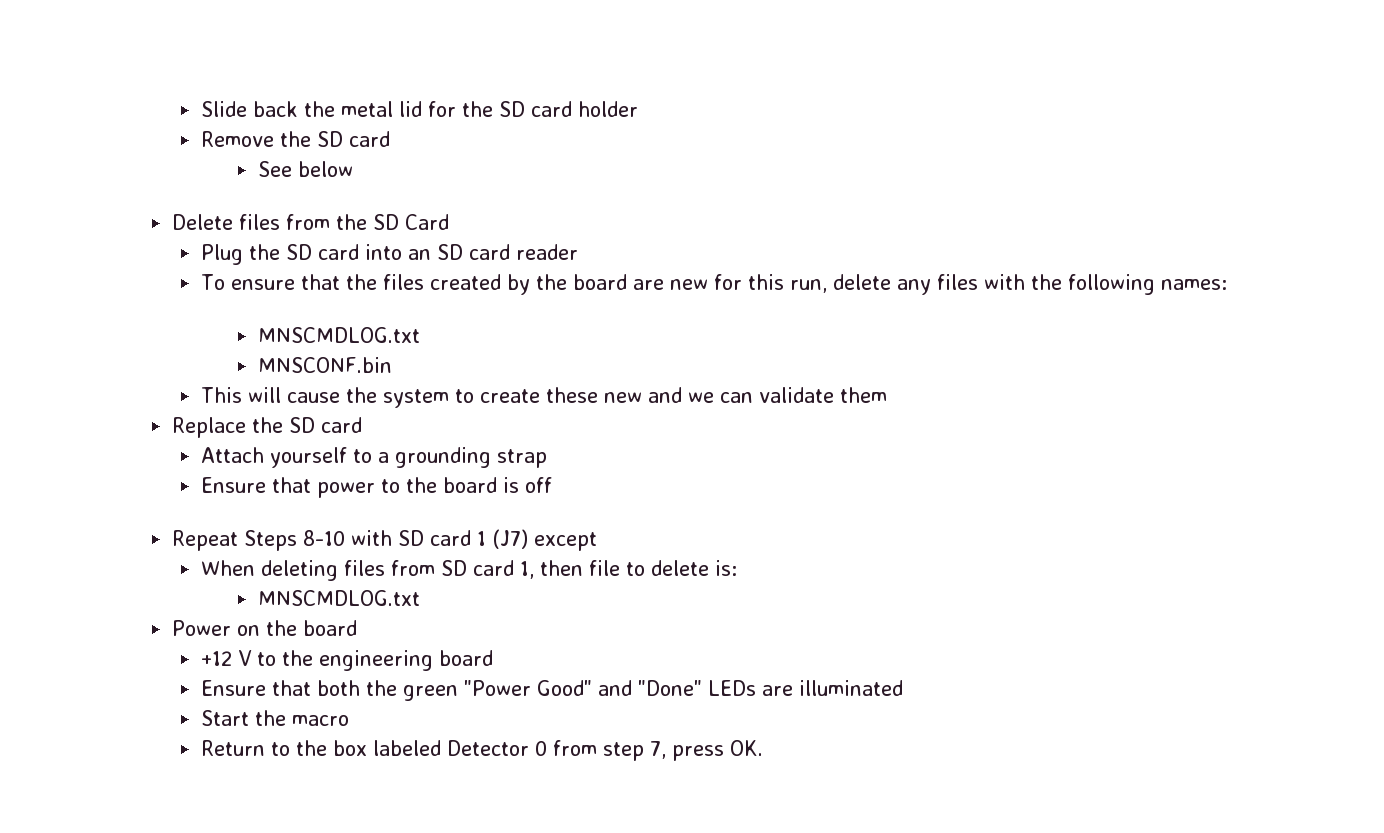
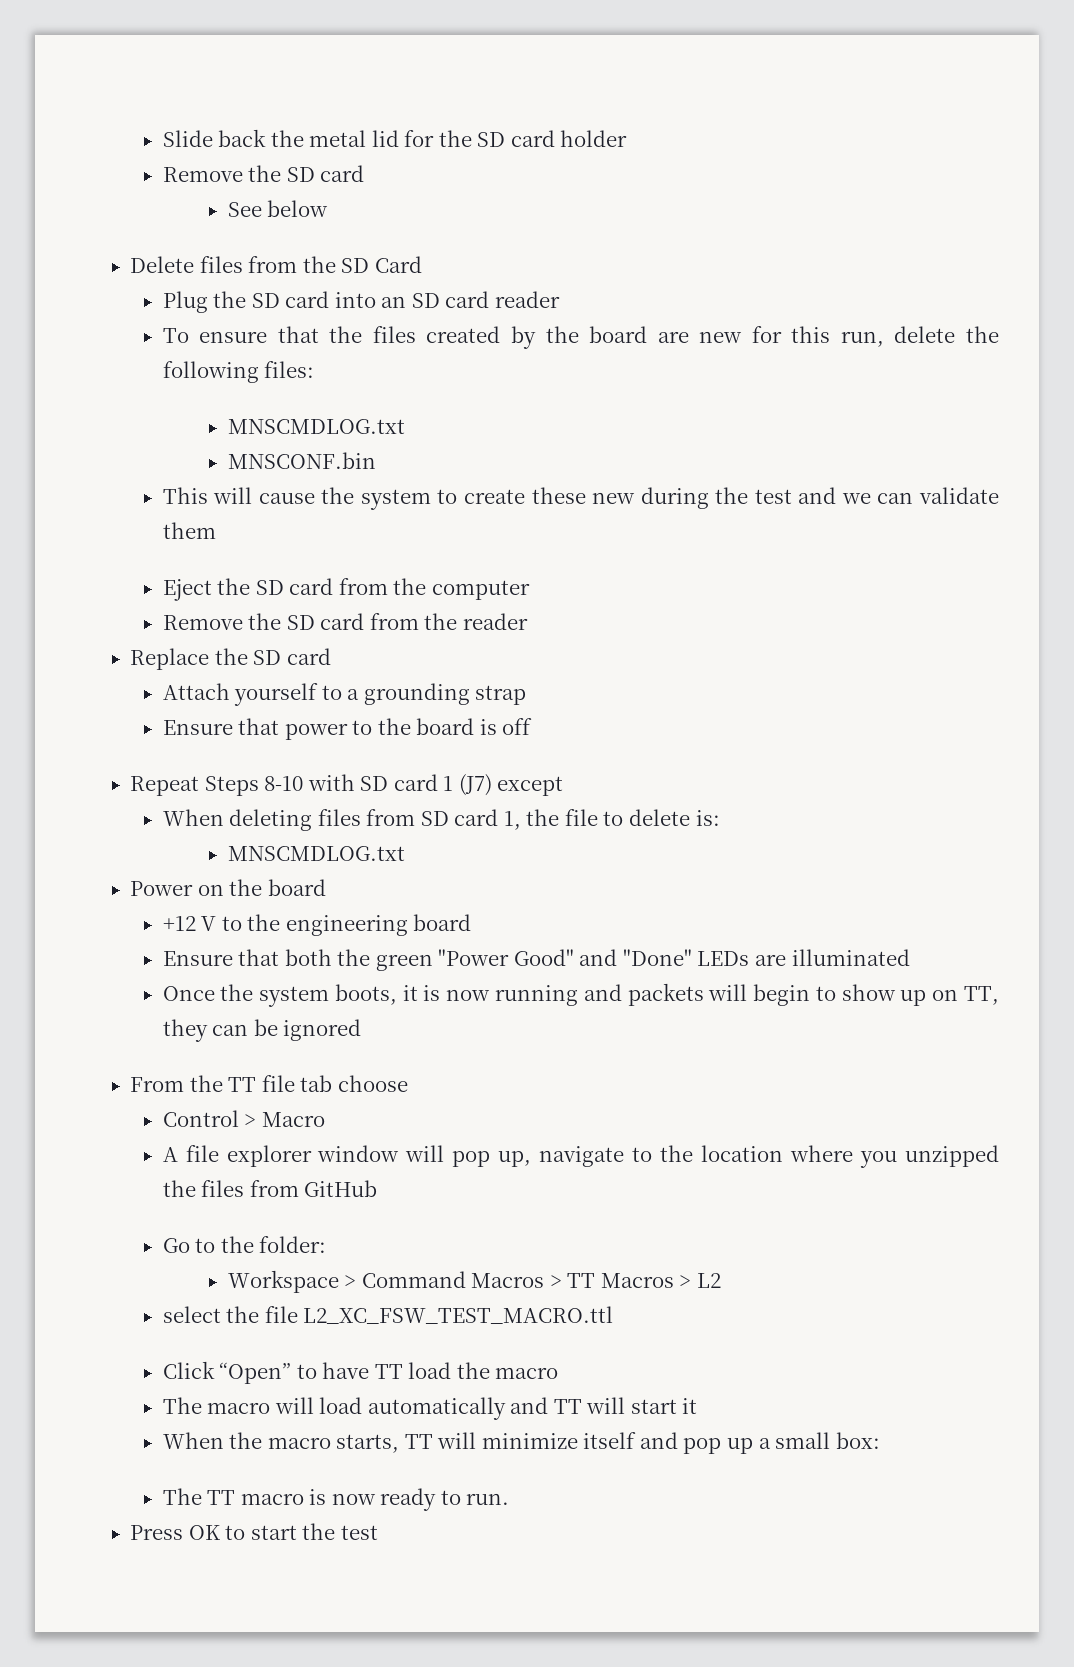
- To ensure that the files created by the board are new for this run, delete any files with the following names:
+ To ensure that the files created by the board are new for this run, delete the following files:
- This will cause the system to create these new and we can validate them
+ This will cause the system to create these new during the test and we can validate them
+ Eject the SD card from the computer
+ Remove the SD card from the reader
- When deleting files from SD card 1, then file to delete is:
+ When deleting files from SD card 1, the file to delete is:
- Start the macro
- Return to the box labeled Detector 0 from step 7, press OK.
+ Once the system boots, it is now running and packets will begin to show up on TT, they can be ignored
+ From the TT file tab choose
+ Control > Macro
+ A file explorer window will pop up, navigate to the location where you unzipped the files from GitHub
+ Go to the folder:
+ Workspace > Command Macros > TT Macros > L2
+ select the file L2_XC_FSW_TEST_MACRO.ttl
+ Click “Open” to have TT load the macro
+ The macro will load automatically and TT will start it
+ When the macro starts, TT will minimize itself and pop up a small box:
+ The TT macro is now ready to run.
+ Press OK to start the test

